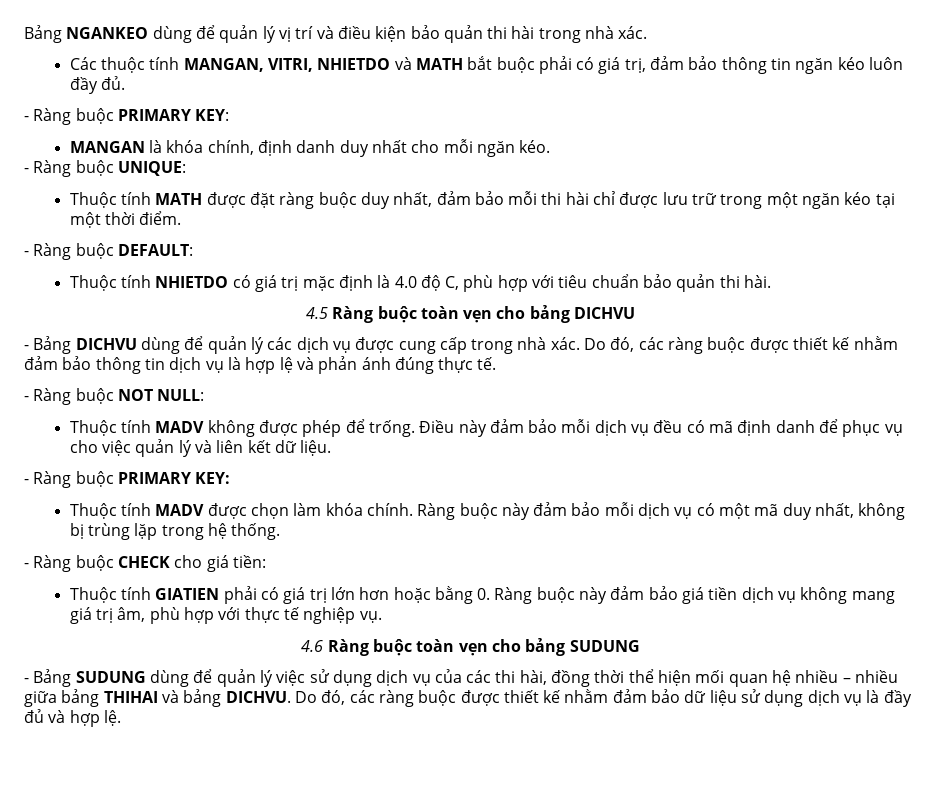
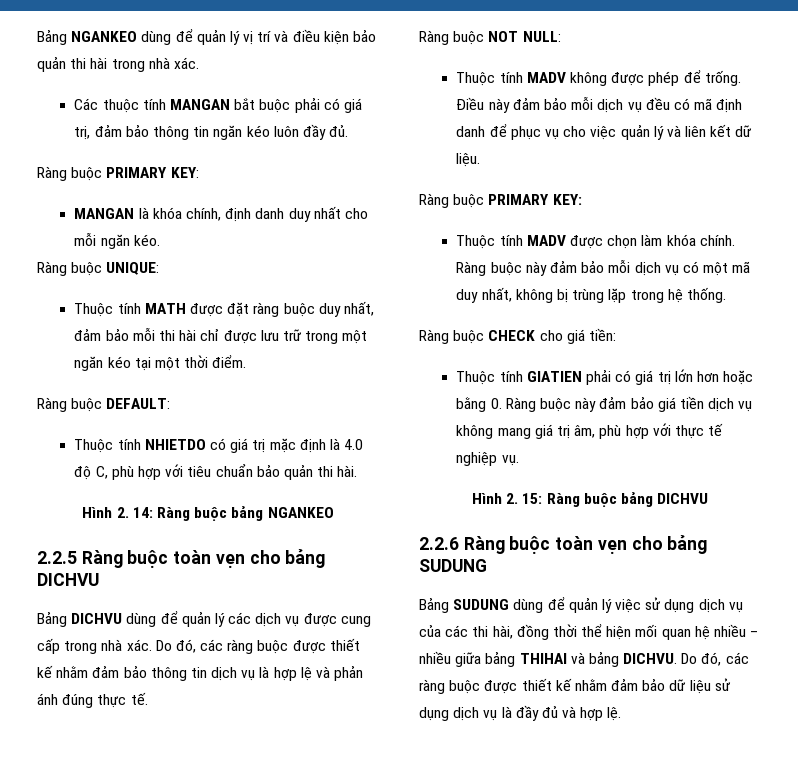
- Các thuộc tính MANGAN, VITRI, NHIETDO và MATH bắt buộc phải có giá trị, đảm bảo thông tin ngăn kéo luôn đầy đủ.
- - Ràng buộc PRIMARY KEY:
+ Các thuộc tính MANGAN bắt buộc phải có giá trị, đảm bảo thông tin ngăn kéo luôn đầy đủ.
+ Ràng buộc PRIMARY KEY:
- - Ràng buộc UNIQUE:
+ Ràng buộc UNIQUE:
- - Ràng buộc DEFAULT:
+ Ràng buộc DEFAULT:
- 4.5 Ràng buộc toàn vẹn cho bảng DICHVU
+ Hình 2. 14: Ràng buộc bảng NGANKEO
+ 2.2.5 Ràng buộc toàn vẹn cho bảng DICHVU
- - Bảng DICHVU dùng để quản lý các dịch vụ được cung cấp trong nhà xác.
+ Bảng DICHVU dùng để quản lý các dịch vụ được cung cấp trong nhà xác.
- - Ràng buộc NOT NULL:
+ Ràng buộc NOT NULL:
  Điều này đảm bảo mỗi dịch vụ đều có mã định danh để phục vụ cho việc quản lý và liên kết dữ liệu.
- - Ràng buộc PRIMARY KEY:
+ Ràng buộc PRIMARY KEY:
- - Ràng buộc CHECK cho giá tiền:
+ Ràng buộc CHECK cho giá tiền:
- 4.6 Ràng buộc toàn vẹn cho bảng SUDUNG
+ Hình 2. 15: Ràng buộc bảng DICHVU
+ 2.2.6 Ràng buộc toàn vẹn cho bảng SUDUNG
- - Bảng SUDUNG dùng để quản lý việc sử dụng dịch vụ của các thi hài, đồng thời thể hiện mối quan hệ nhiều – nhiều giữa bảng THIHAI và bảng DICHVU.
+ Bảng SUDUNG dùng để quản lý việc sử dụng dịch vụ của các thi hài, đồng thời thể hiện mối quan hệ nhiều – nhiều giữa bảng THIHAI và bảng DICHVU.

